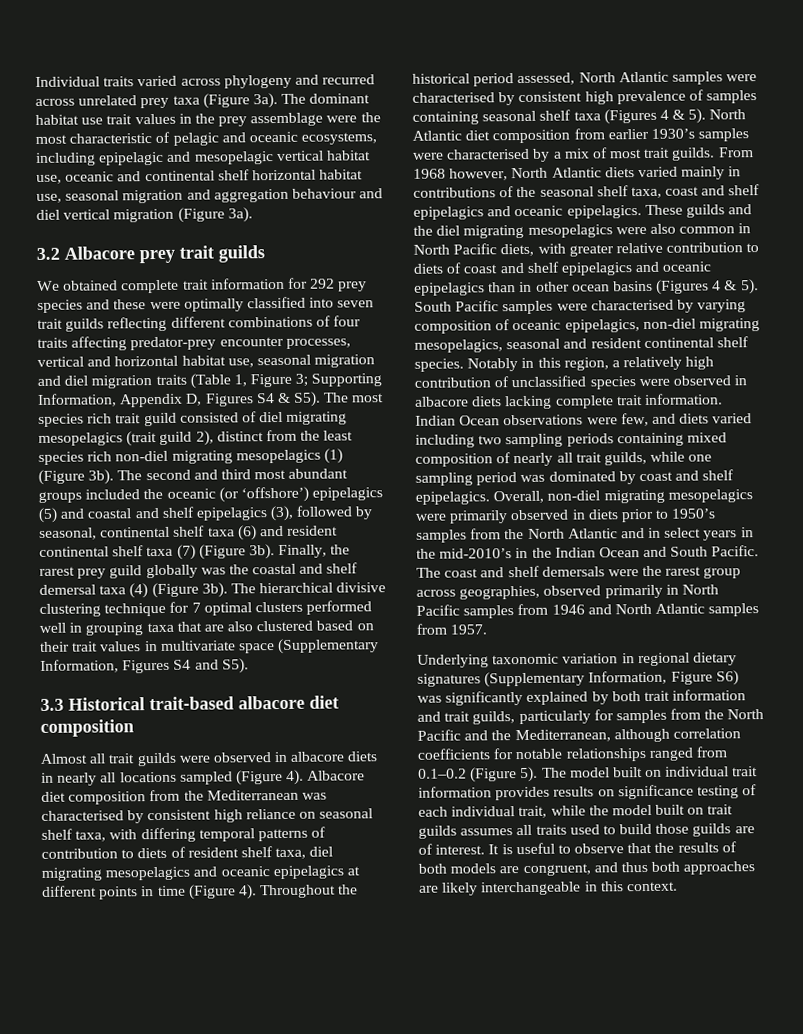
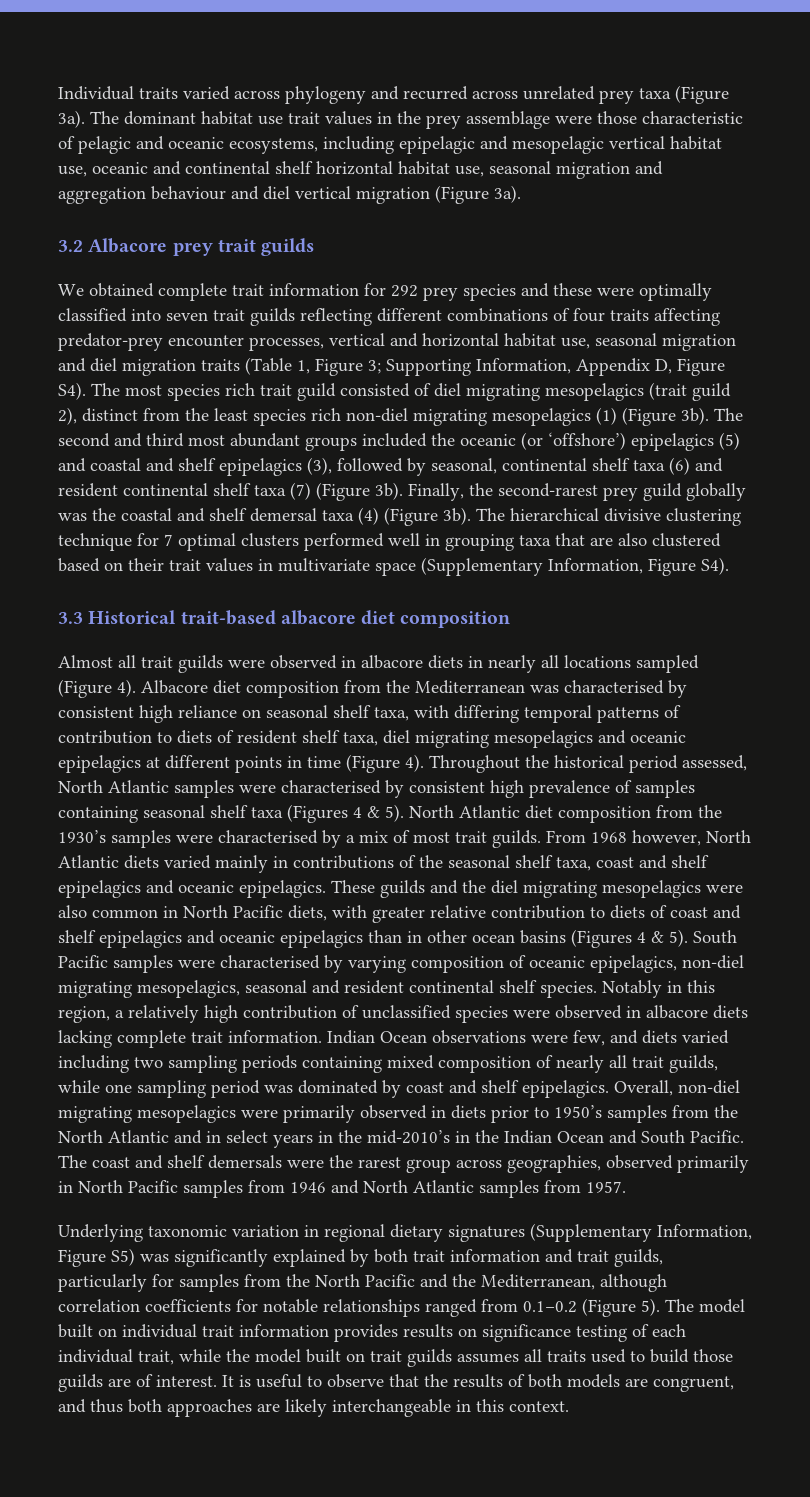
- The dominant habitat use trait values in the prey assemblage were the most characteristic of pelagic and oceanic ecosystems, including epipelagic and mesopelagic vertical habitat use, oceanic and continental shelf horizontal habitat use, seasonal migration and aggregation behaviour and diel vertical migration (Figure 3a).
+ The dominant habitat use trait values in the prey assemblage were those characteristic of pelagic and oceanic ecosystems, including epipelagic and mesopelagic vertical habitat use, oceanic and continental shelf horizontal habitat use, seasonal migration and aggregation behaviour and diel vertical migration (Figure 3a).
- Supporting Information, Appendix D, Figures S4 & S5). The most species rich trait guild consisted of diel migrating mesopelagics (trait guild 2), distinct from the least species rich non-diel migrating mesopelagics (1) (Figure 3b).
+ Supporting Information, Appendix D, Figure S4). The most species rich trait guild consisted of diel migrating mesopelagics (trait guild 2), distinct from the least species rich non-diel migrating mesopelagics (1) (Figure 3b).
- Finally, the rarest prey guild globally was the coastal and shelf demersal taxa (4) (Figure 3b).
+ Finally, the second-rarest prey guild globally was the coastal and shelf demersal taxa (4) (Figure 3b).
- The hierarchical divisive clustering technique for 7 optimal clusters performed well in grouping taxa that are also clustered based on their trait values in multivariate space (Supplementary Information, Figures S4 and S5).
+ The hierarchical divisive clustering technique for 7 optimal clusters performed well in grouping taxa that are also clustered based on their trait values in multivariate space (Supplementary Information, Figure S4).
- North Atlantic diet composition from earlier 1930’s samples were characterised by a mix of most trait guilds.
+ North Atlantic diet composition from the 1930’s samples were characterised by a mix of most trait guilds.
- Underlying taxonomic variation in regional dietary signatures (Supplementary Information, Figure S6) was significantly explained by both trait information and trait guilds, particularly for samples from the North Pacific and the Mediterranean, although correlation coefficients for notable relationships ranged from 0.1–0.2 (Figure 5).
+ Underlying taxonomic variation in regional dietary signatures (Supplementary Information, Figure S5) was significantly explained by both trait information and trait guilds, particularly for samples from the North Pacific and the Mediterranean, although correlation coefficients for notable relationships ranged from 0.1–0.2 (Figure 5).

